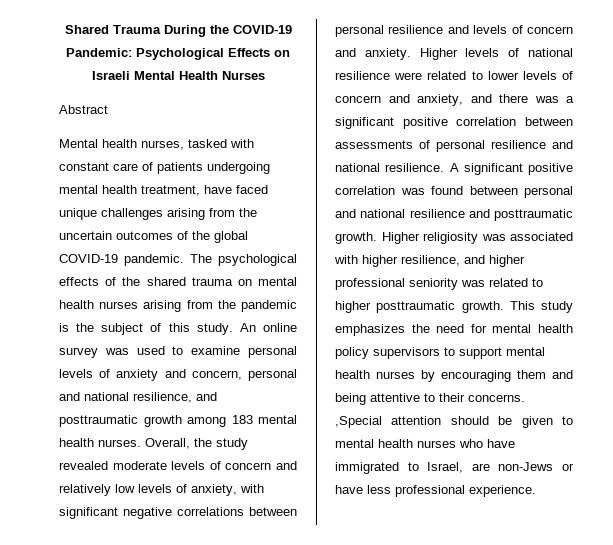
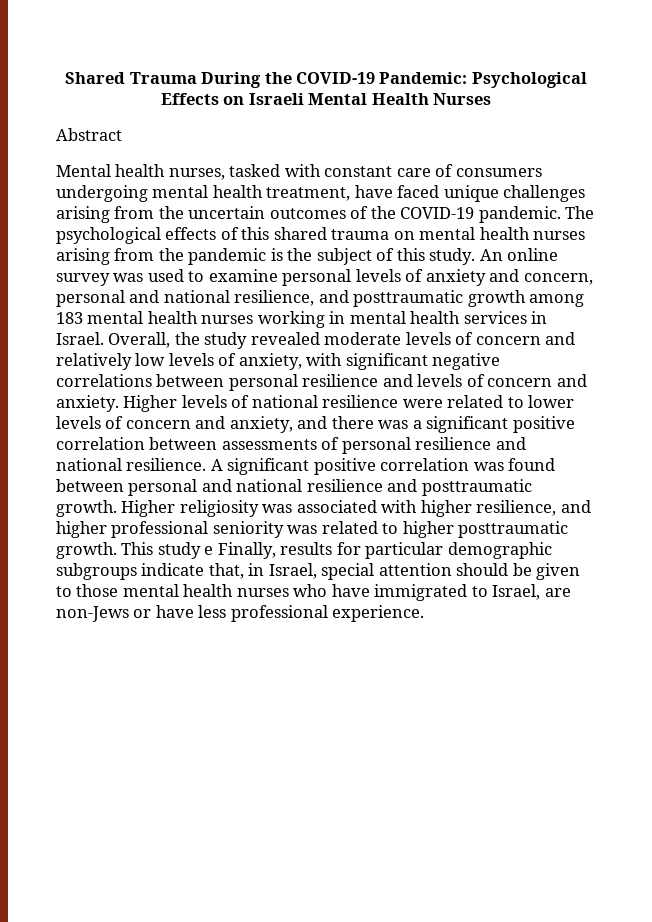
- Mental health nurses, tasked with constant care of patients undergoing mental health treatment, have faced unique challenges arising from the uncertain outcomes of the global COVID-19 pandemic.
+ Mental health nurses, tasked with constant care of consumers undergoing mental health treatment, have faced unique challenges arising from the uncertain outcomes of the COVID-19 pandemic.
- The psychological effects of the shared trauma on mental health nurses arising from the pandemic is the subject of this study.
+ The psychological effects of this shared trauma on mental health nurses arising from the pandemic is the subject of this study.
- An online survey was used to examine personal levels of anxiety and concern, personal and national resilience, and posttraumatic growth among 183 mental health nurses.
+ An online survey was used to examine personal levels of anxiety and concern, personal and national resilience, and posttraumatic growth among 183 mental health nurses working in mental health services in Israel.
- This study emphasizes the need for mental health policy supervisors to support mental health nurses by encouraging them and being attentive to their concerns. ,Special attention should be given to mental health nurses who have immigrated to Israel, are non-Jews or have less professional experience.
+ This study e Finally, results for particular demographic subgroups indicate that, in Israel, special attention should be given to those mental health nurses who have immigrated to Israel, are non-Jews or have less professional experience.

